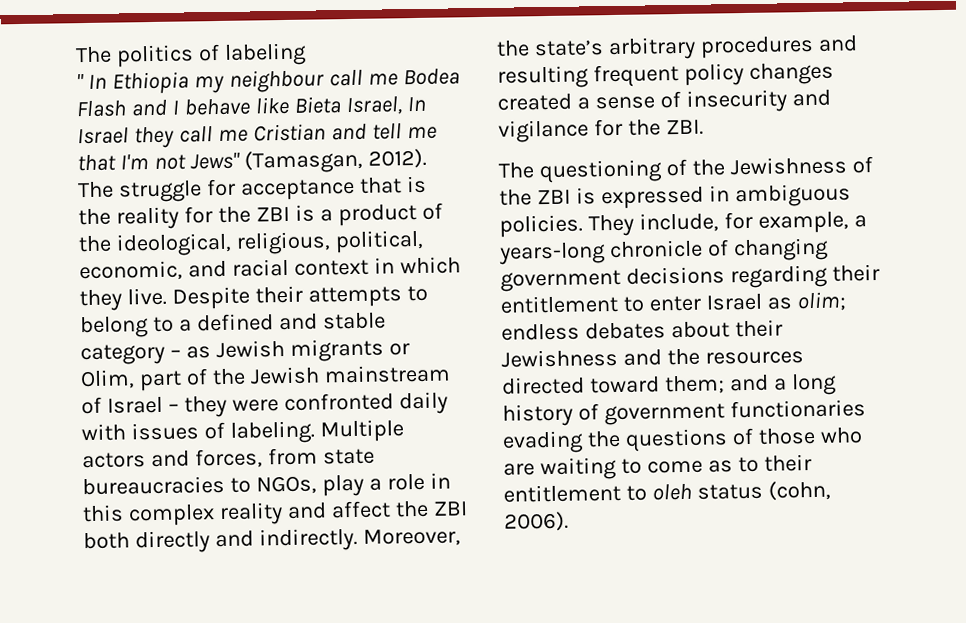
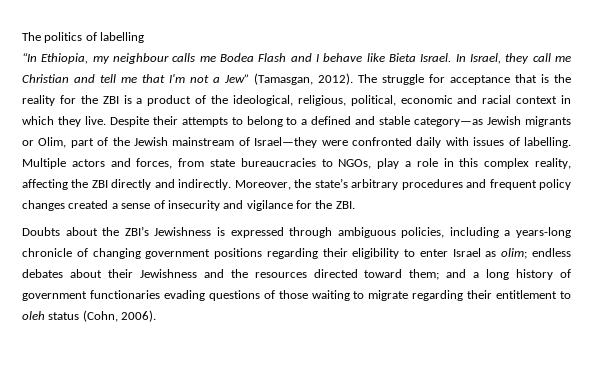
- The politics of labeling
- " In Ethiopia my neighbour call me Bodea Flash and I behave like Bieta Israel, In Israel they call me Cristian and tell me that I'm not Jews" (Tamasgan, 2012).
+ The politics of labelling
+ “In Ethiopia, my neighbour calls me Bodea Flash and I behave like Bieta Israel. In Israel, they call me Christian and tell me that I'm not a Jew” (Tamasgan, 2012).
- The struggle for acceptance that is the reality for the ZBI is a product of the ideological, religious, political, economic, and racial context in which they live.
+ The struggle for acceptance that is the reality for the ZBI is a product of the ideological, religious, political, economic and racial context in which they live.
- Despite their attempts to belong to a defined and stable category – as Jewish migrants or Olim, part of the Jewish mainstream of Israel – they were confronted daily with issues of labeling.
+ Despite their attempts to belong to a defined and stable category—as Jewish migrants or Olim, part of the Jewish mainstream of Israel—they were confronted daily with issues of labelling.
- Multiple actors and forces, from state bureaucracies to NGOs, play a role in this complex reality and affect the ZBI both directly and indirectly.
+ Multiple actors and forces, from state bureaucracies to NGOs, play a role in this complex reality, affecting the ZBI directly and indirectly.
- Moreover, the state’s arbitrary procedures and resulting frequent policy changes created a sense of insecurity and vigilance for the ZBI.
+ Moreover, the state’s arbitrary procedures and frequent policy changes created a sense of insecurity and vigilance for the ZBI.
- The questioning of the Jewishness of the ZBI is expressed in ambiguous policies. They include, for example, a years-long chronicle of changing government decisions regarding their entitlement to enter Israel as olim; endless debates about their Jewishness and the resources directed toward them; and a long history of government functionaries evading the questions of those who are waiting to come as to their entitlement to oleh status (cohn, 2006).
+ Doubts about the ZBI’s Jewishness is expressed through ambiguous policies, including a years-long chronicle of changing government positions regarding their eligibility to enter Israel as olim; endless debates about their Jewishness and the resources directed toward them; and a long history of government functionaries evading questions of those waiting to migrate regarding their entitlement to oleh status (Cohn, 2006).

